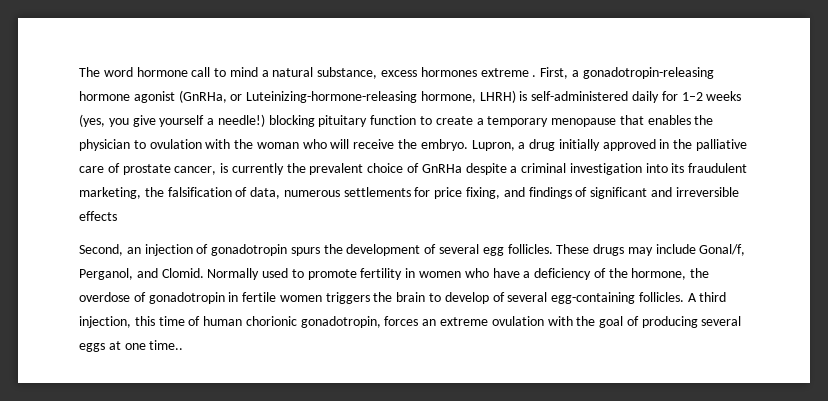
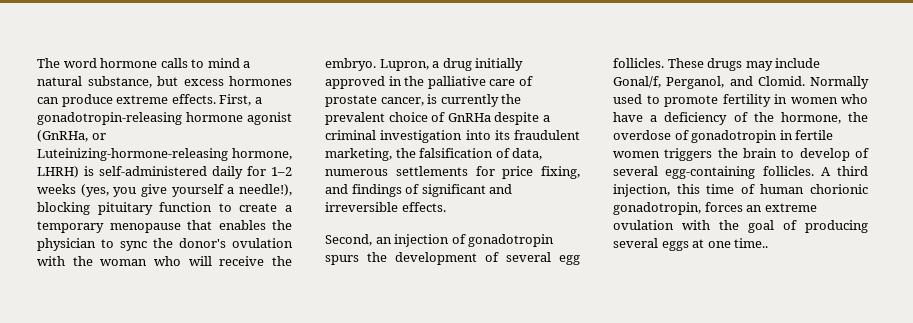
- The word hormone call to mind a natural substance, excess hormones extreme .
+ The word hormone calls to mind a natural substance, but excess hormones can produce extreme effects.
- First, a gonadotropin-releasing hormone agonist (GnRHa, or Luteinizing-hormone-releasing hormone, LHRH) is self-administered daily for 1–2 weeks (yes, you give yourself a needle!) blocking pituitary function to create a temporary menopause that enables the physician to ovulation with the woman who will receive the embryo.
+ First, a gonadotropin-releasing hormone agonist (GnRHa, or Luteinizing-hormone-releasing hormone, LHRH) is self-administered daily for 1–2 weeks (yes, you give yourself a needle!), blocking pituitary function to create a temporary menopause that enables the physician to sync the donor's ovulation with the woman who will receive the embryo.
- Lupron, a drug initially approved in the palliative care of prostate cancer, is currently the prevalent choice of GnRHa despite a criminal investigation into its fraudulent marketing, the falsification of data, numerous settlements for price fixing, and findings of significant and irreversible effects
+ Lupron, a drug initially approved in the palliative care of prostate cancer, is currently the prevalent choice of GnRHa despite a criminal investigation into its fraudulent marketing, the falsification of data, numerous settlements for price fixing, and findings of significant and irreversible effects.

